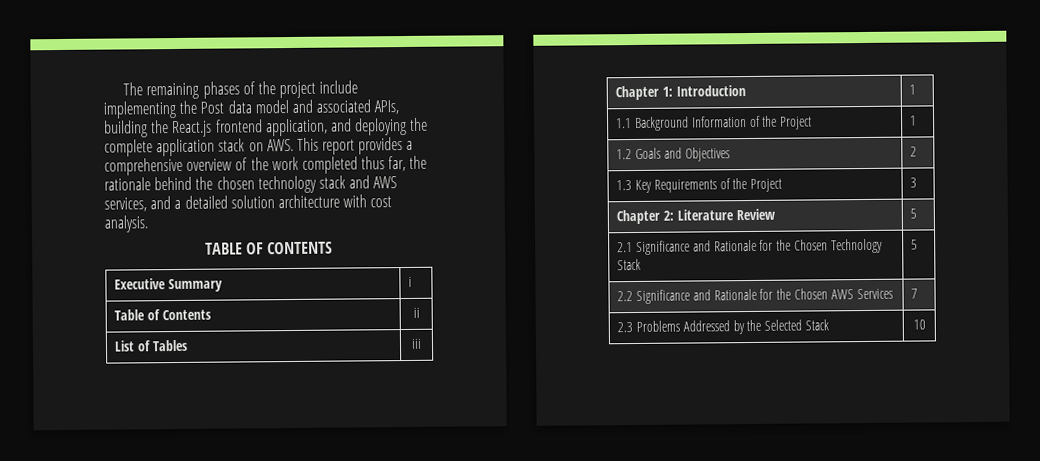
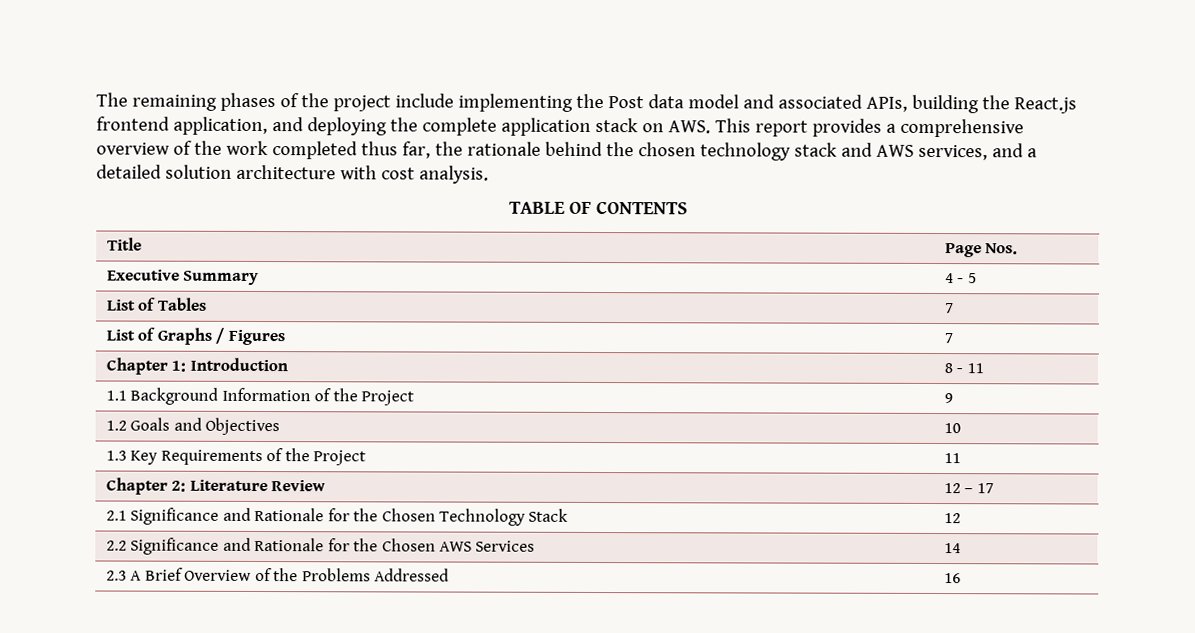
+ Title | Page Nos.
- Executive Summary | i
- Table of Contents | ii
- List of Tables | iii
+ Executive Summary | 4 - 5
+ List of Tables | 7
+ List of Graphs / Figures | 7
- Chapter 1: Introduction | 1
+ Chapter 1: Introduction | 8 - 11
- 1.1 Background Information of the Project | 1
+ 1.1 Background Information of the Project | 9
- 1.2 Goals and Objectives | 2
+ 1.2 Goals and Objectives | 10
- 1.3 Key Requirements of the Project | 3
+ 1.3 Key Requirements of the Project | 11
- Chapter 2: Literature Review | 5
+ Chapter 2: Literature Review | 12 – 17
- 2.1 Significance and Rationale for the Chosen Technology Stack | 5
+ 2.1 Significance and Rationale for the Chosen Technology Stack | 12
- 2.2 Significance and Rationale for the Chosen AWS Services | 7
+ 2.2 Significance and Rationale for the Chosen AWS Services | 14
- 2.3 Problems Addressed by the Selected Stack | 10
+ 2.3 A Brief Overview of the Problems Addressed | 16

